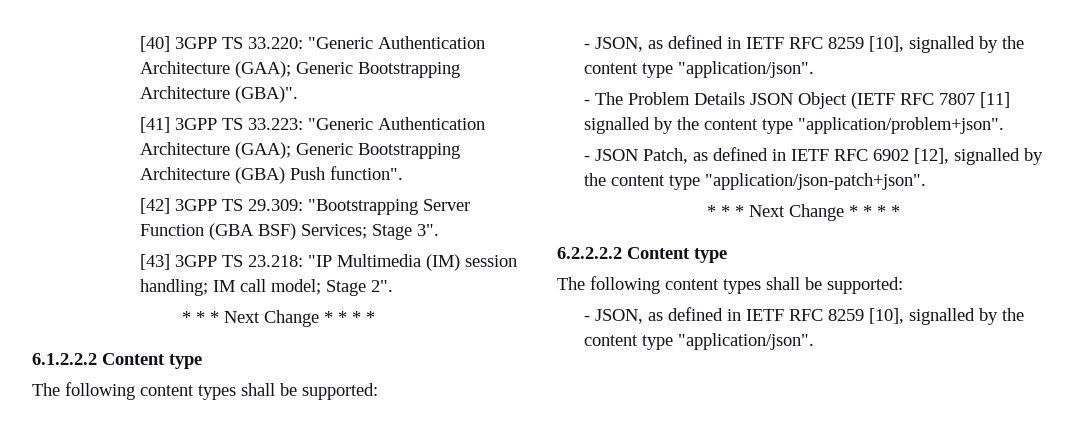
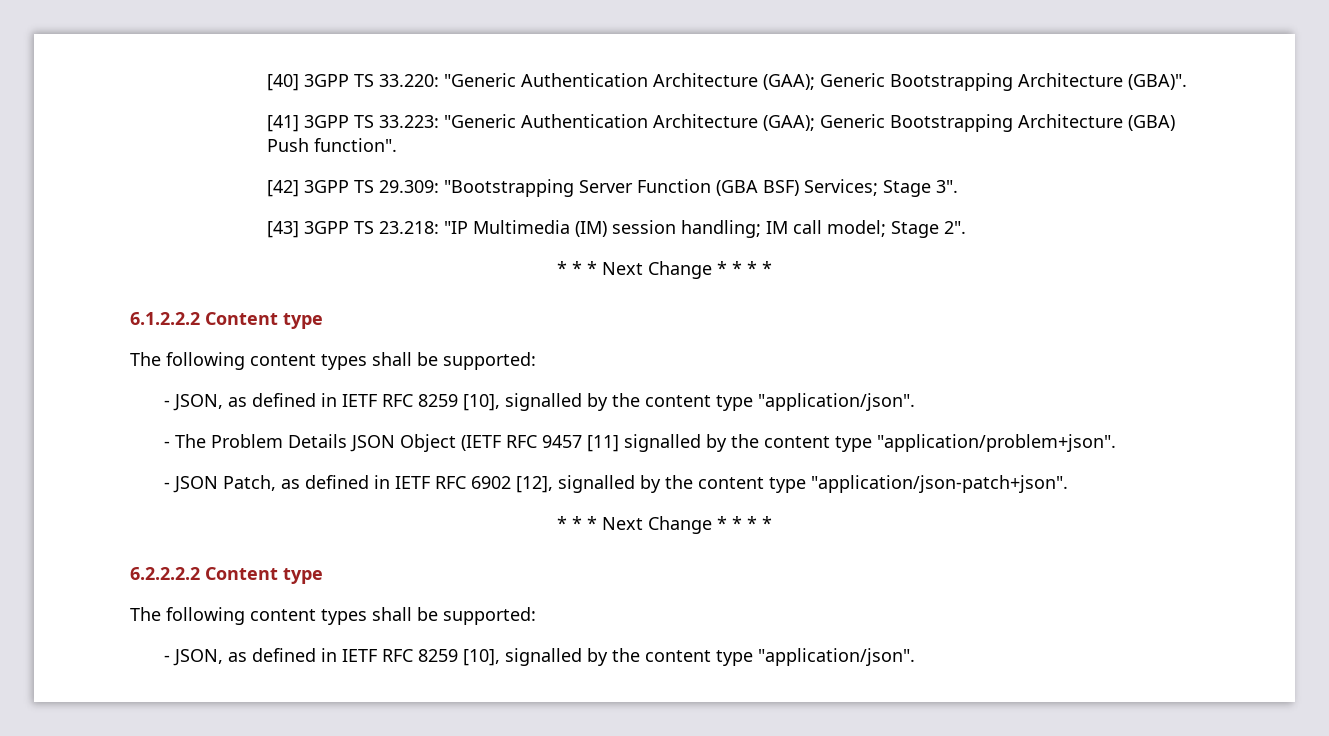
- - The Problem Details JSON Object (IETF RFC 7807 [11] signalled by the content type "application/problem+json".
+ - The Problem Details JSON Object (IETF RFC 9457 [11] signalled by the content type "application/problem+json".

